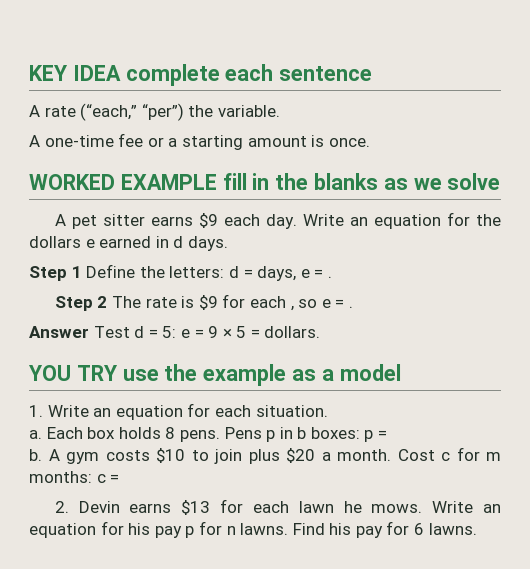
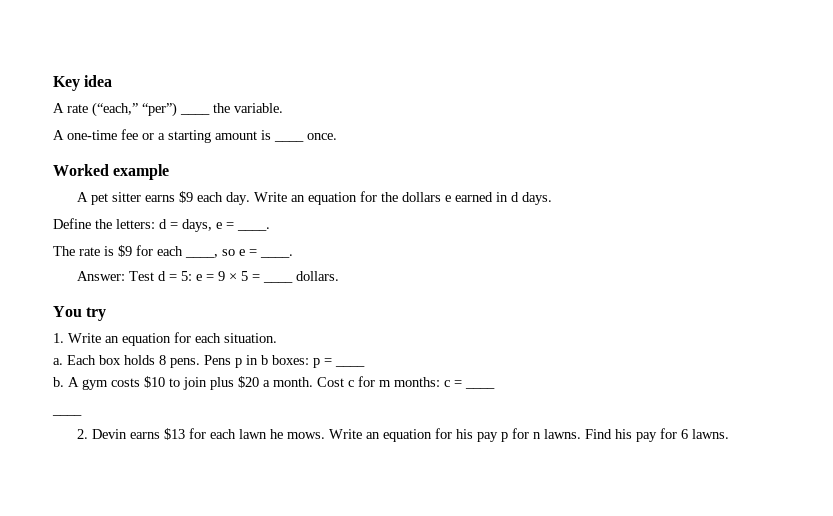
- KEY IDEA complete each sentence
+ Key idea
- A rate (“each,” “per”) the variable.
+ A rate (“each,” “per”) ____ the variable.
- A one-time fee or a starting amount is once.
+ A one-time fee or a starting amount is ____ once.
- WORKED EXAMPLE fill in the blanks as we solve
+ Worked example
- Step 1 Define the letters: d = days, e = .
- Step 2 The rate is $9 for each , so e = .
- Answer Test d = 5: e = 9 × 5 = dollars.
+ Define the letters: d = days, e = ____.
+ The rate is $9 for each ____, so e = ____.
+ Answer: Test d = 5: e = 9 × 5 = ____ dollars.
- YOU TRY use the example as a model
+ You try
- Pens p in b boxes: p =
+ Pens p in b boxes: p = ____
- Cost c for m months: c =
+ Cost c for m months: c = ____
+ ____

